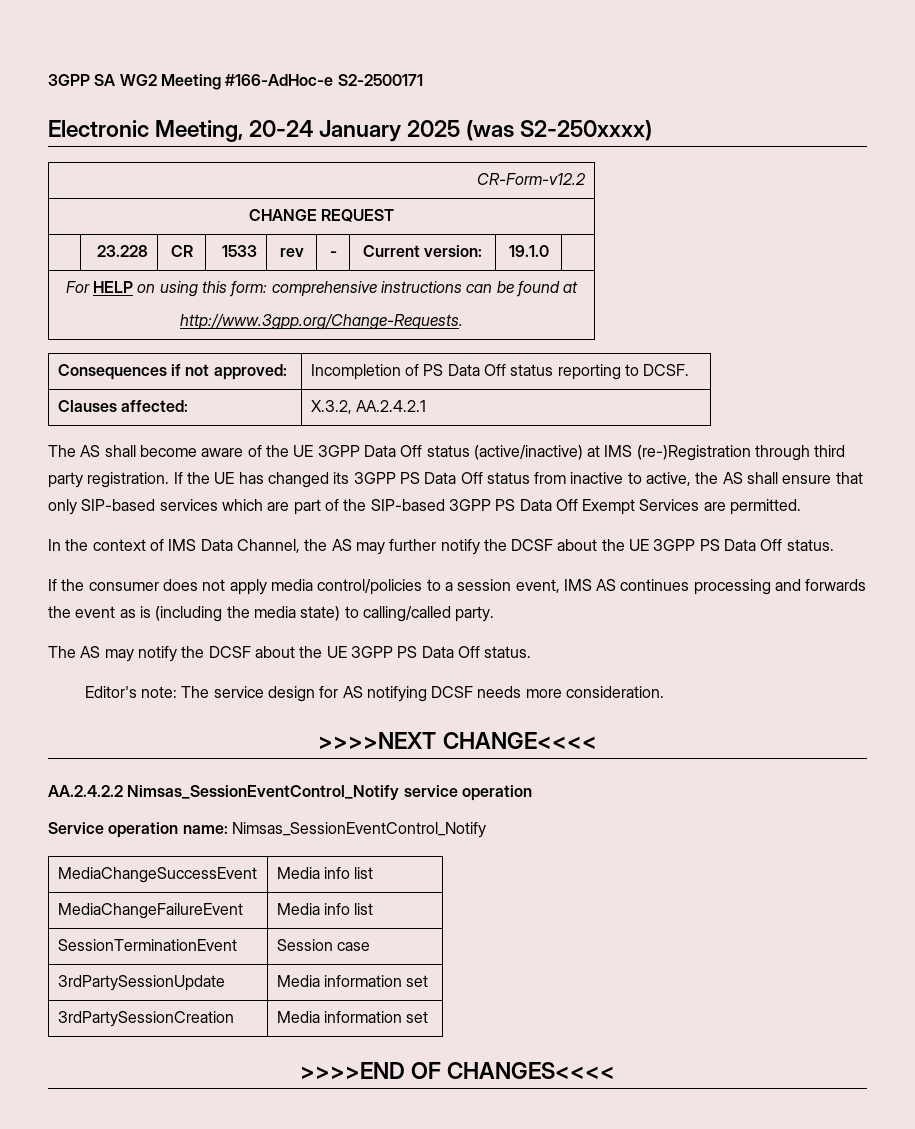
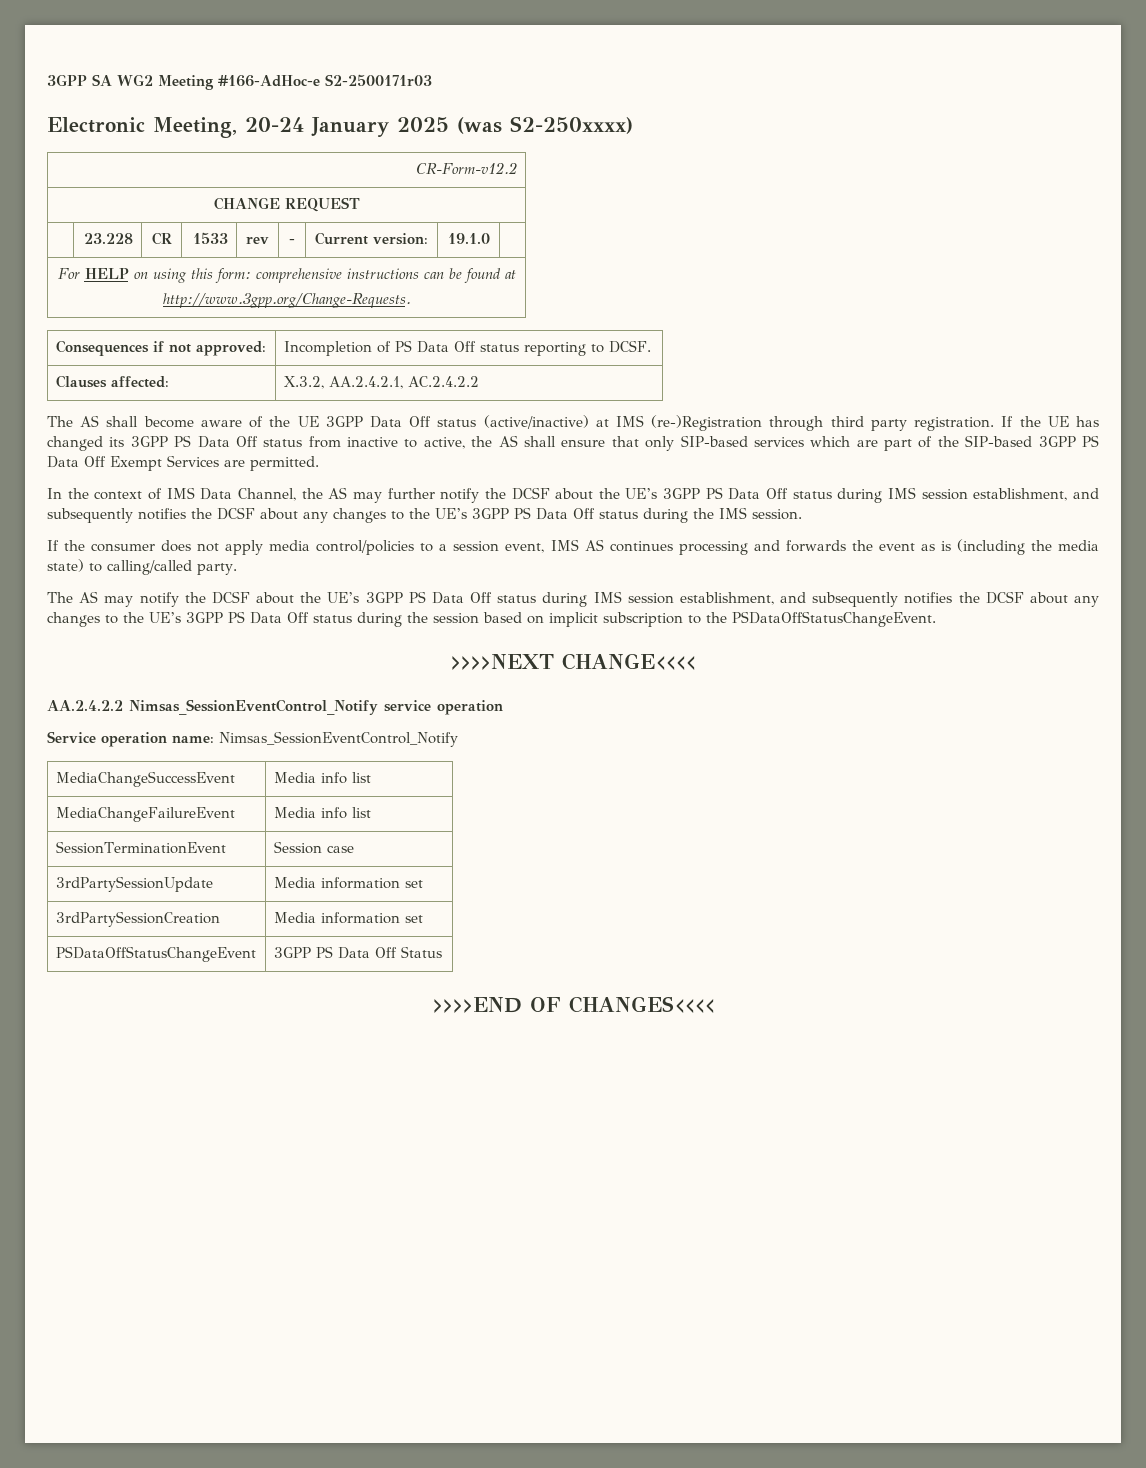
- 3GPP SA WG2 Meeting #166-AdHoc-e S2-2500171
+ 3GPP SA WG2 Meeting #166-AdHoc-e S2-2500171r03
- Clauses affected: | X.3.2, AA.2.4.2.1
+ Clauses affected: | X.3.2, AA.2.4.2.1, AC.2.4.2.2
- In the context of IMS Data Channel, the AS may further notify the DCSF about the UE 3GPP PS Data Off status.
+ In the context of IMS Data Channel, the AS may further notify the DCSF about the UE’s 3GPP PS Data Off status during IMS session establishment, and subsequently notifies the DCSF about any changes to the UE’s 3GPP PS Data Off status during the IMS session.
- The AS may notify the DCSF about the UE 3GPP PS Data Off status.
- Editor's note: The service design for AS notifying DCSF needs more consideration.
+ The AS may notify the DCSF about the UE’s 3GPP PS Data Off status during IMS session establishment, and subsequently notifies the DCSF about any changes to the UE’s 3GPP PS Data Off status during the session based on implicit subscription to the PSDataOffStatusChangeEvent.
+ PSDataOffStatusChangeEvent | 3GPP PS Data Off Status

